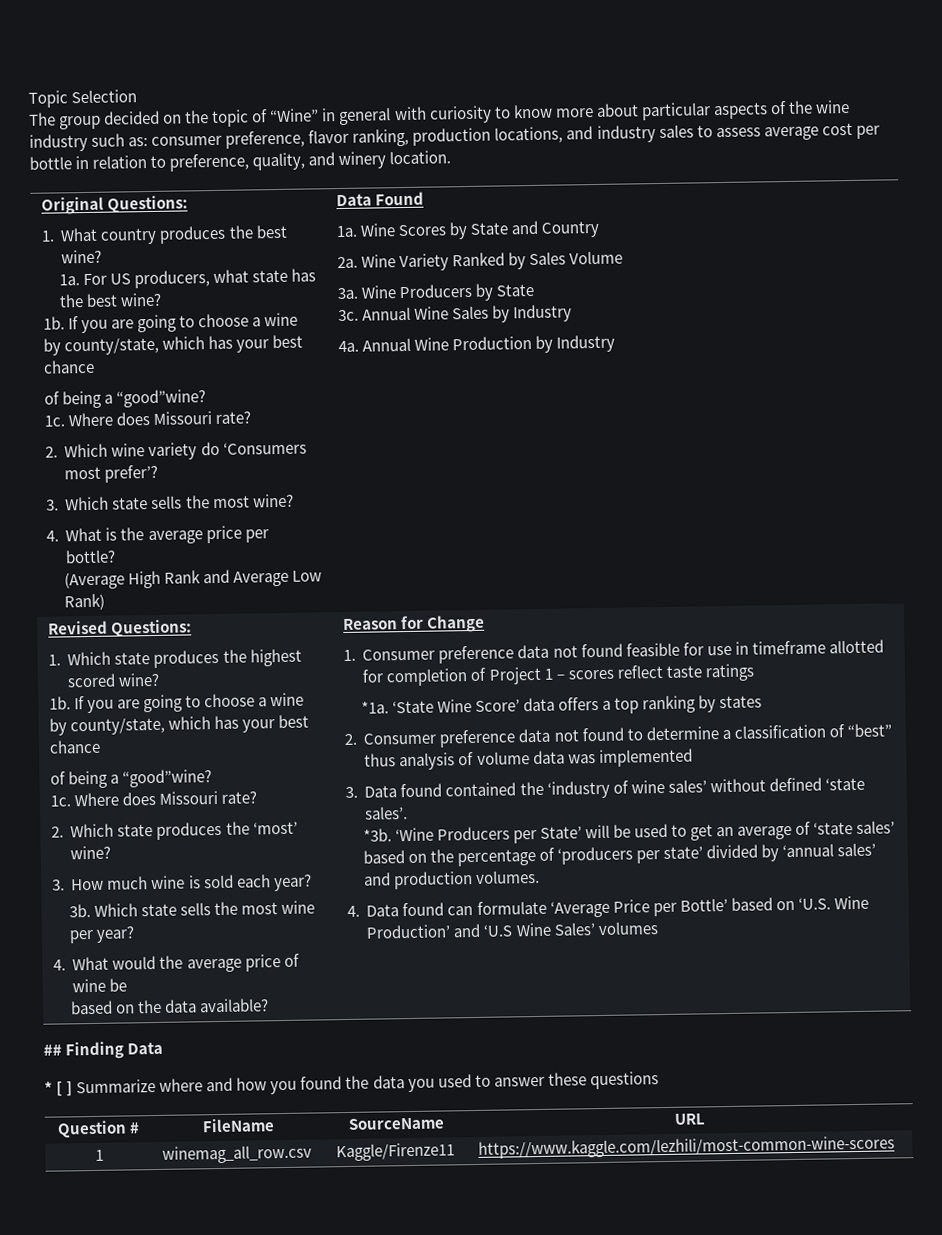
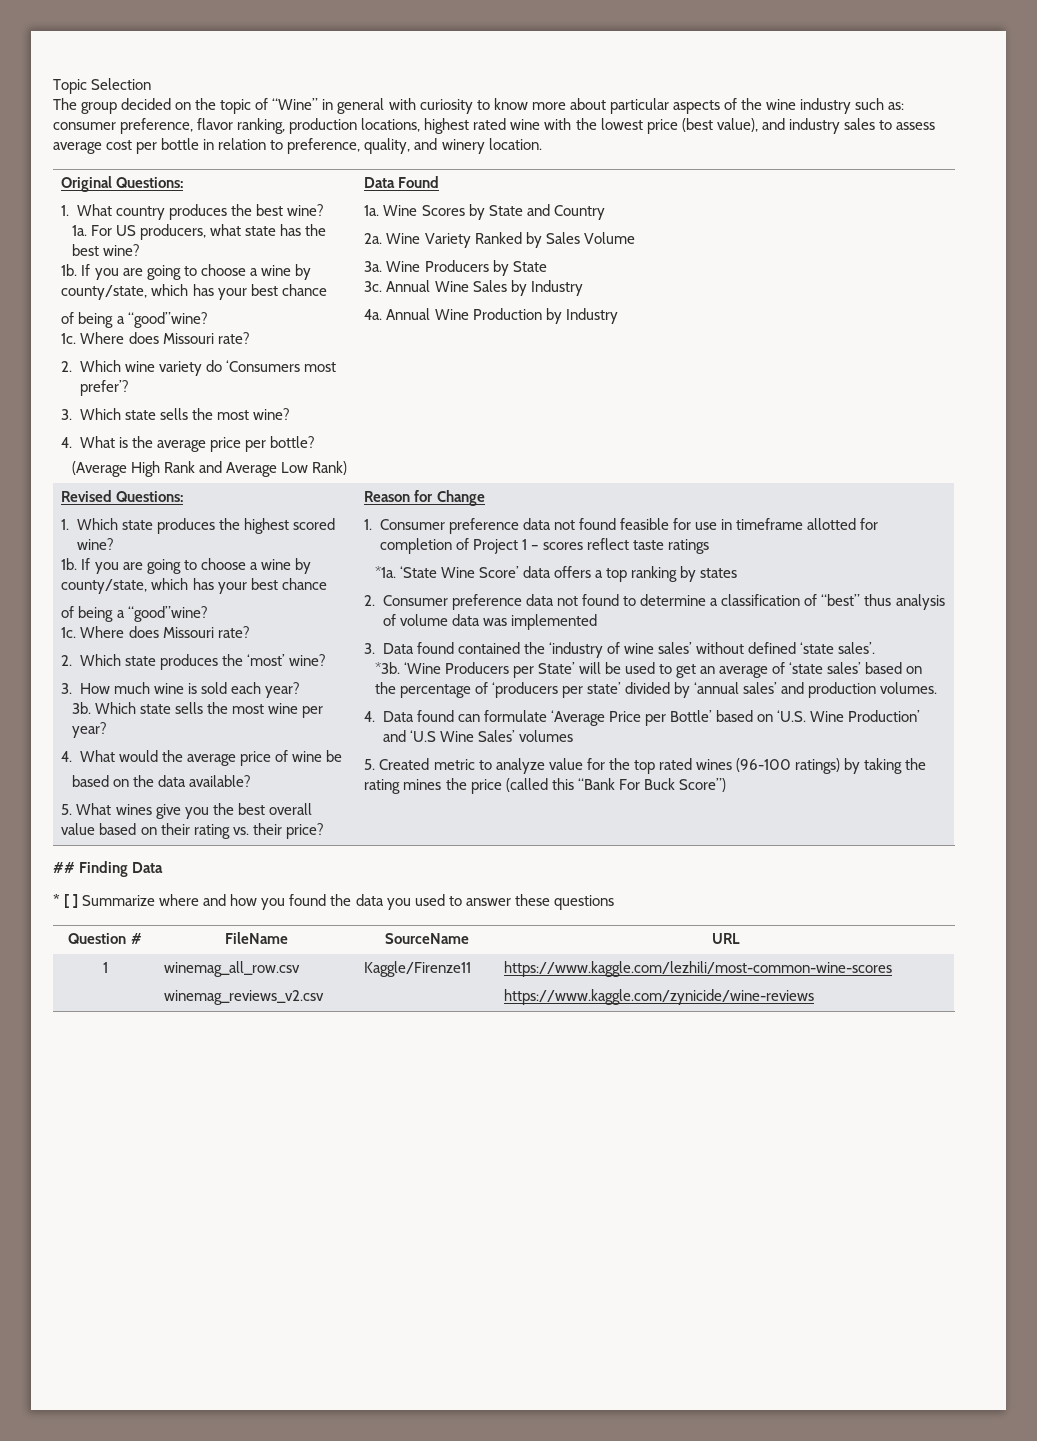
- The group decided on the topic of “Wine” in general with curiosity to know more about particular aspects of the wine industry such as: consumer preference, flavor ranking, production locations, and industry sales to assess average cost per bottle in relation to preference, quality, and winery location.
+ The group decided on the topic of “Wine” in general with curiosity to know more about particular aspects of the wine industry such as: consumer preference, flavor ranking, production locations, highest rated wine with the lowest price (best value), and industry sales to assess average cost per bottle in relation to preference, quality, and winery location.
+ 5. What wines give you the best overall value based on their rating vs. their price?
+ 5. Created metric to analyze value for the top rated wines (96-100 ratings) by taking the rating mines the price (called this “Bank For Buck Score”)
- 1 | winemag_all_row.csv | Kaggle/Firenze11 | https://www.kaggle.com/lezhili/most-common-wine-scores
+ 1 | winemag_all_row.csv
+ winemag_reviews_v2.csv | Kaggle/Firenze11 | https://www.kaggle.com/lezhili/most-common-wine-scores
+ https://www.kaggle.com/zynicide/wine-reviews

